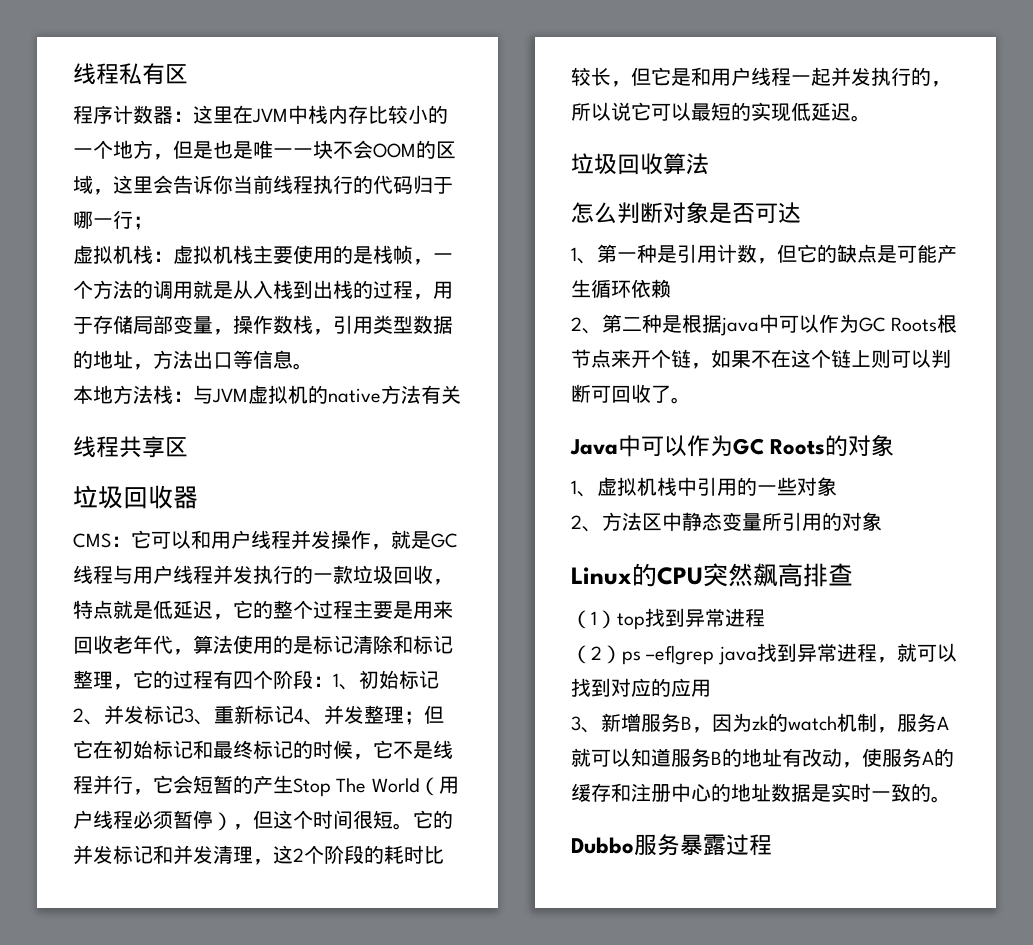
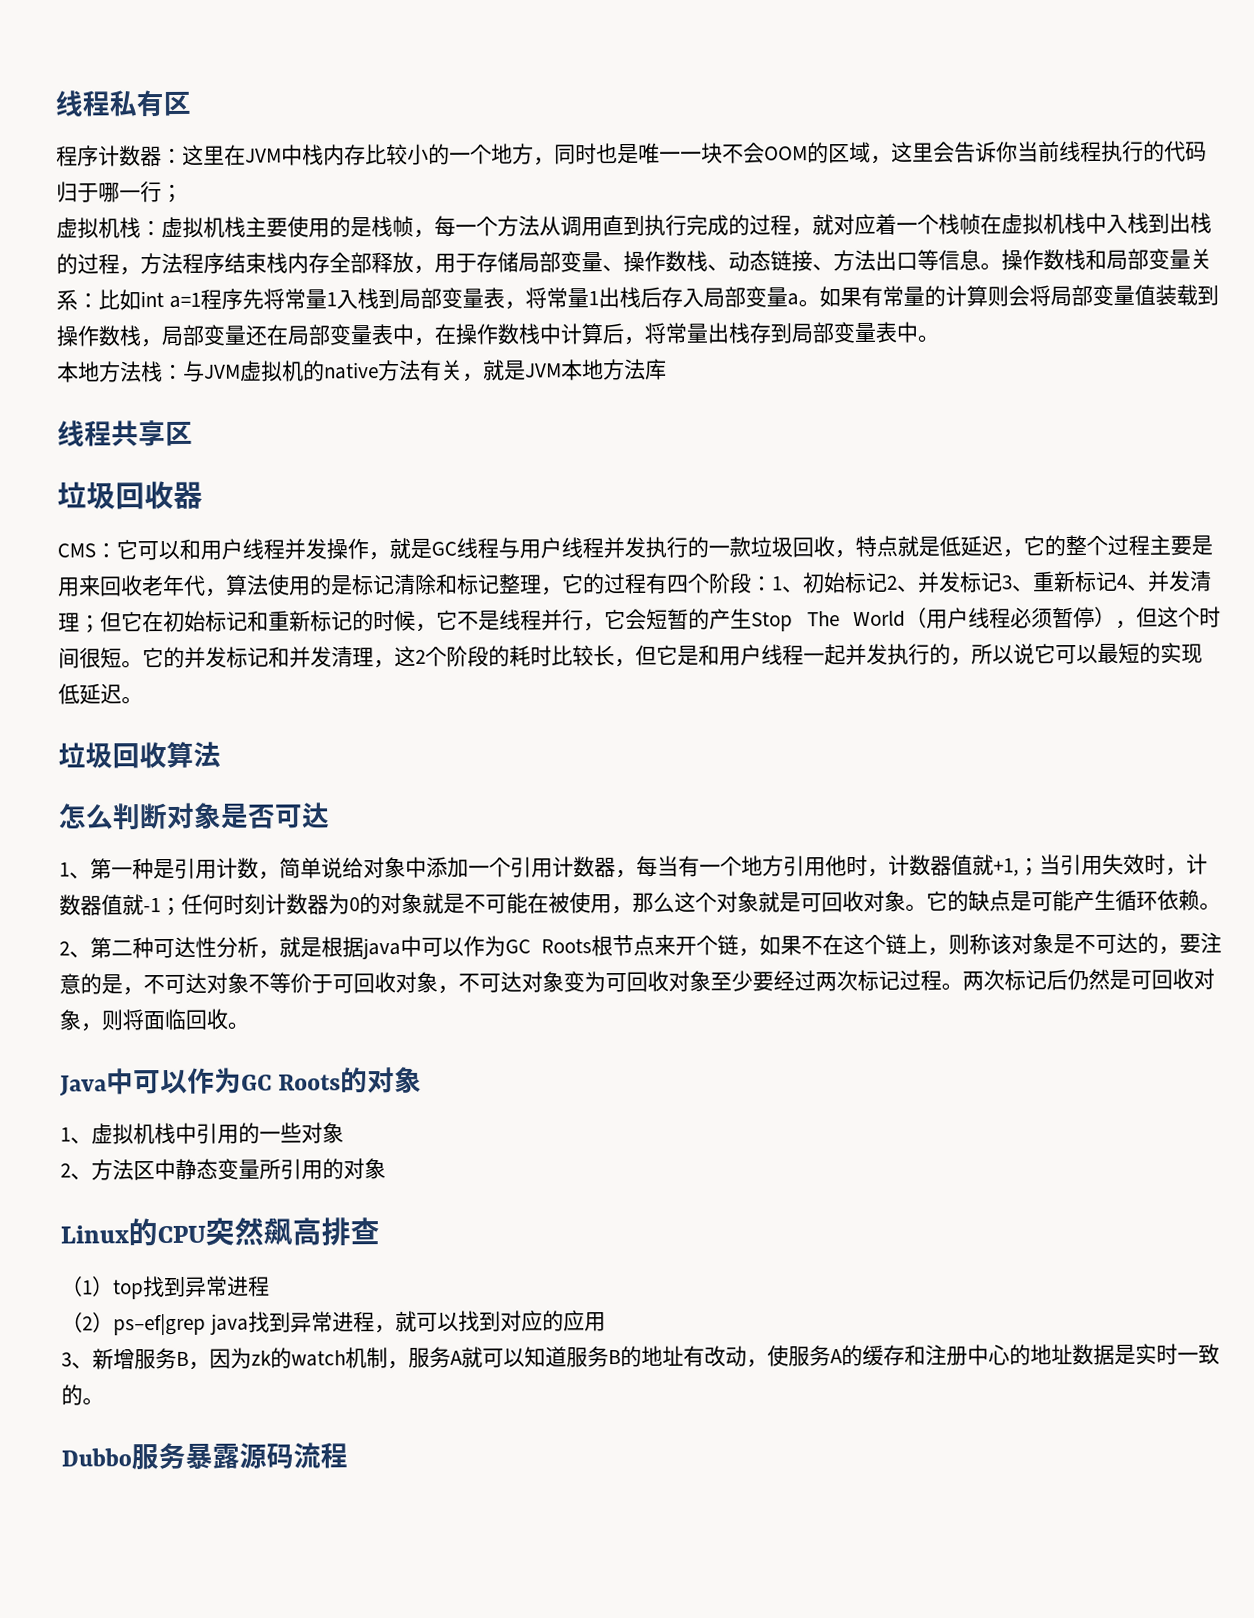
- 程序计数器：这里在JVM中栈内存比较小的一个地方，但是也是唯一一块不会OOM的区域，这里会告诉你当前线程执行的代码归于哪一行；
+ 程序计数器：这里在JVM中栈内存比较小的一个地方，同时也是唯一一块不会OOM的区域，这里会告诉你当前线程执行的代码归于哪一行；
- 虚拟机栈：虚拟机栈主要使用的是栈帧，一个方法的调用就是从入栈到出栈的过程，用于存储局部变量，操作数栈，引用类型数据的地址，方法出口等信息。
+ 虚拟机栈：虚拟机栈主要使用的是栈帧，每一个方法从调用直到执行完成的过程，就对应着一个栈帧在虚拟机栈中入栈到出栈的过程，方法程序结束栈内存全部释放，用于存储局部变量、操作数栈、动态链接、方法出口等信息。操作数栈和局部变量关系：比如int a=1程序先将常量1入栈到局部变量表，将常量1出栈后存入局部变量a。如果有常量的计算则会将局部变量值装载到操作数栈，局部变量还在局部变量表中，在操作数栈中计算后，将常量出栈存到局部变量表中。
- 本地方法栈：与JVM虚拟机的native方法有关
+ 本地方法栈：与JVM虚拟机的native方法有关，就是JVM本地方法库
- 1、初始标记2、并发标记3、重新标记4、并发整理；
+ 1、初始标记2、并发标记3、重新标记4、并发清理；
- 但它在初始标记和最终标记的时候，它不是线程并行，它会短暂的产生Stop The World（用户线程必须暂停），但这个时间很短。
+ 但它在初始标记和重新标记的时候，它不是线程并行，它会短暂的产生Stop The World（用户线程必须暂停），但这个时间很短。
- 1、第一种是引用计数，但它的缺点是可能产生循环依赖
+ 1、第一种是引用计数，简单说给对象中添加一个引用计数器，每当有一个地方引用他时，计数器值就+1,；当引用失效时，计数器值就-1；任何时刻计数器为0的对象就是不可能在被使用，那么这个对象就是可回收对象。它的缺点是可能产生循环依赖。
- 2、第二种是根据java中可以作为GC Roots根节点来开个链，如果不在这个链上则可以判断可回收了。
+ 2、第二种可达性分析，就是根据java中可以作为GC Roots根节点来开个链，如果不在这个链上，则称该对象是不可达的，要注意的是，不可达对象不等价于可回收对象，不可达对象变为可回收对象至少要经过两次标记过程。两次标记后仍然是可回收对象，则将面临回收。
- （2）ps –ef|grep java找到异常进程，就可以找到对应的应用
+ （2）ps–ef|grep java找到异常进程，就可以找到对应的应用
- Dubbo服务暴露过程
+ Dubbo服务暴露源码流程

